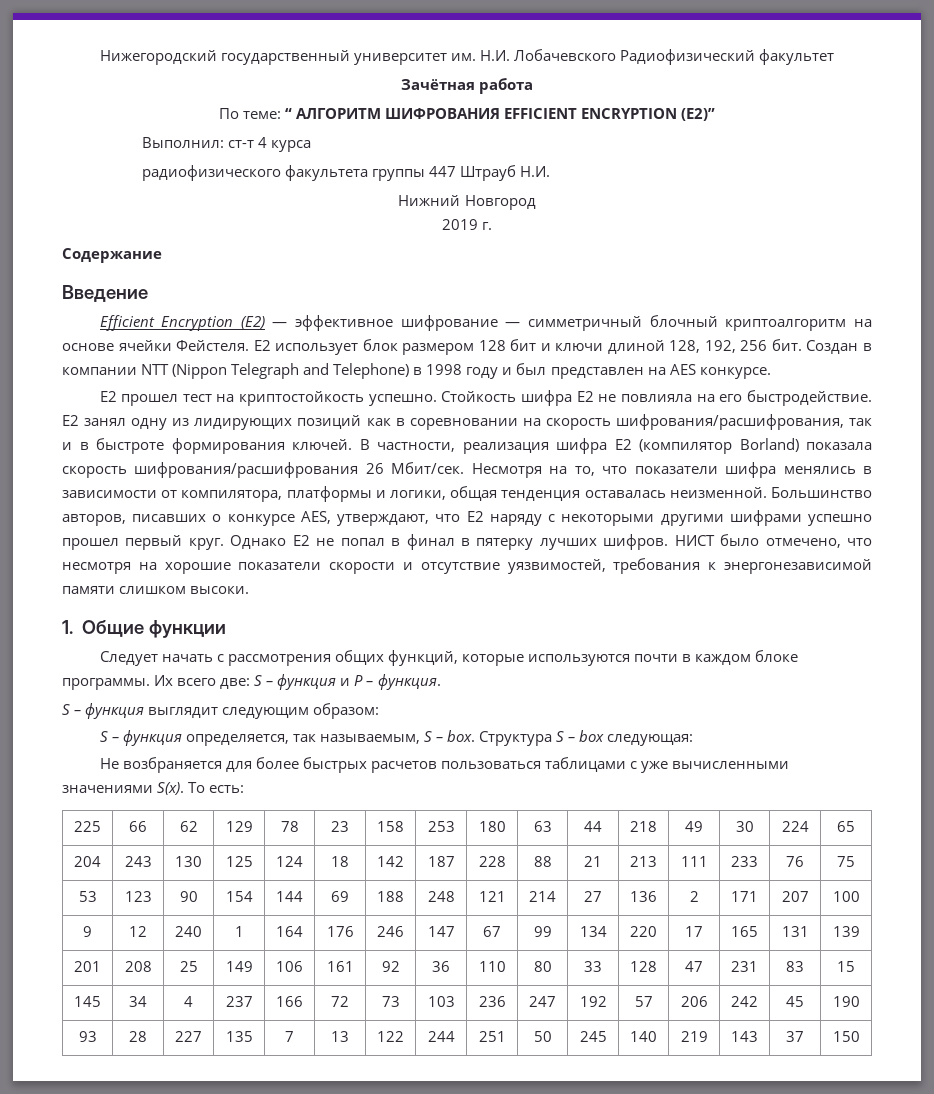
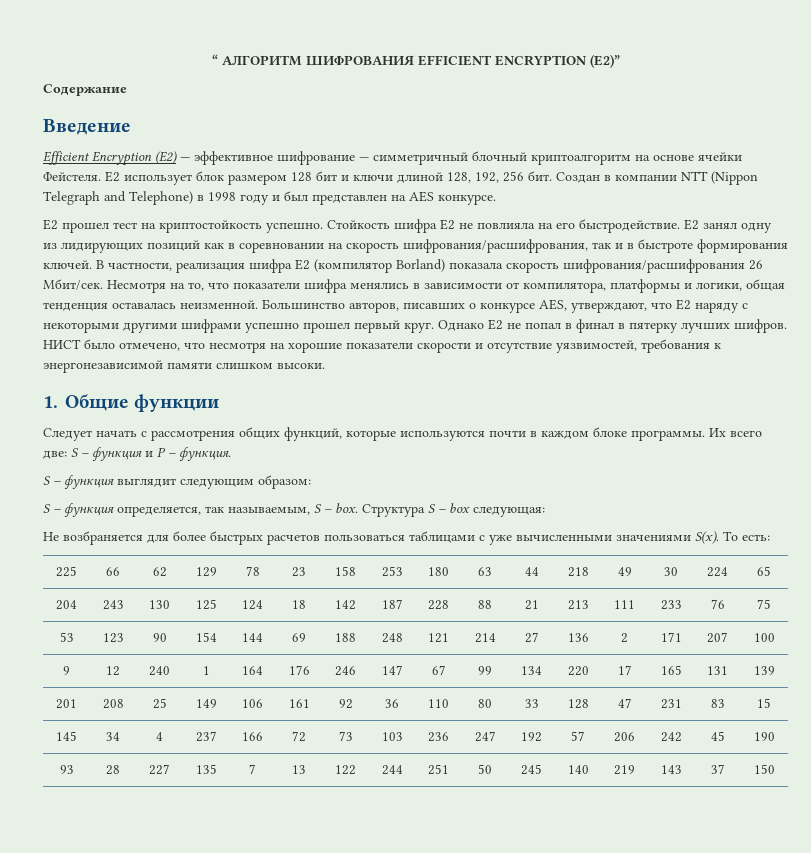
- Нижегородский государственный университет им. Н.И. Лобачевского Радиофизический факультет
- Зачётная работа
- По теме: “ АЛГОРИТМ ШИФРОВАНИЯ EFFICIENT ENCRYPTION (E2)”
+ “ АЛГОРИТМ ШИФРОВАНИЯ EFFICIENT ENCRYPTION (E2)”
- Выполнил: ст-т 4 курса
- радиофизического факультета группы 447 Штрауб Н.И.
- Нижний Новгород
- 2019 г.

